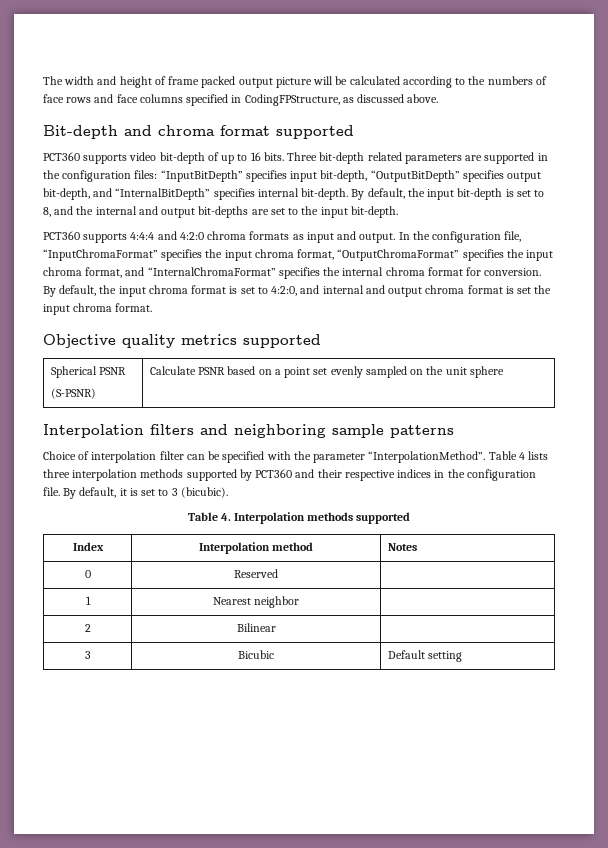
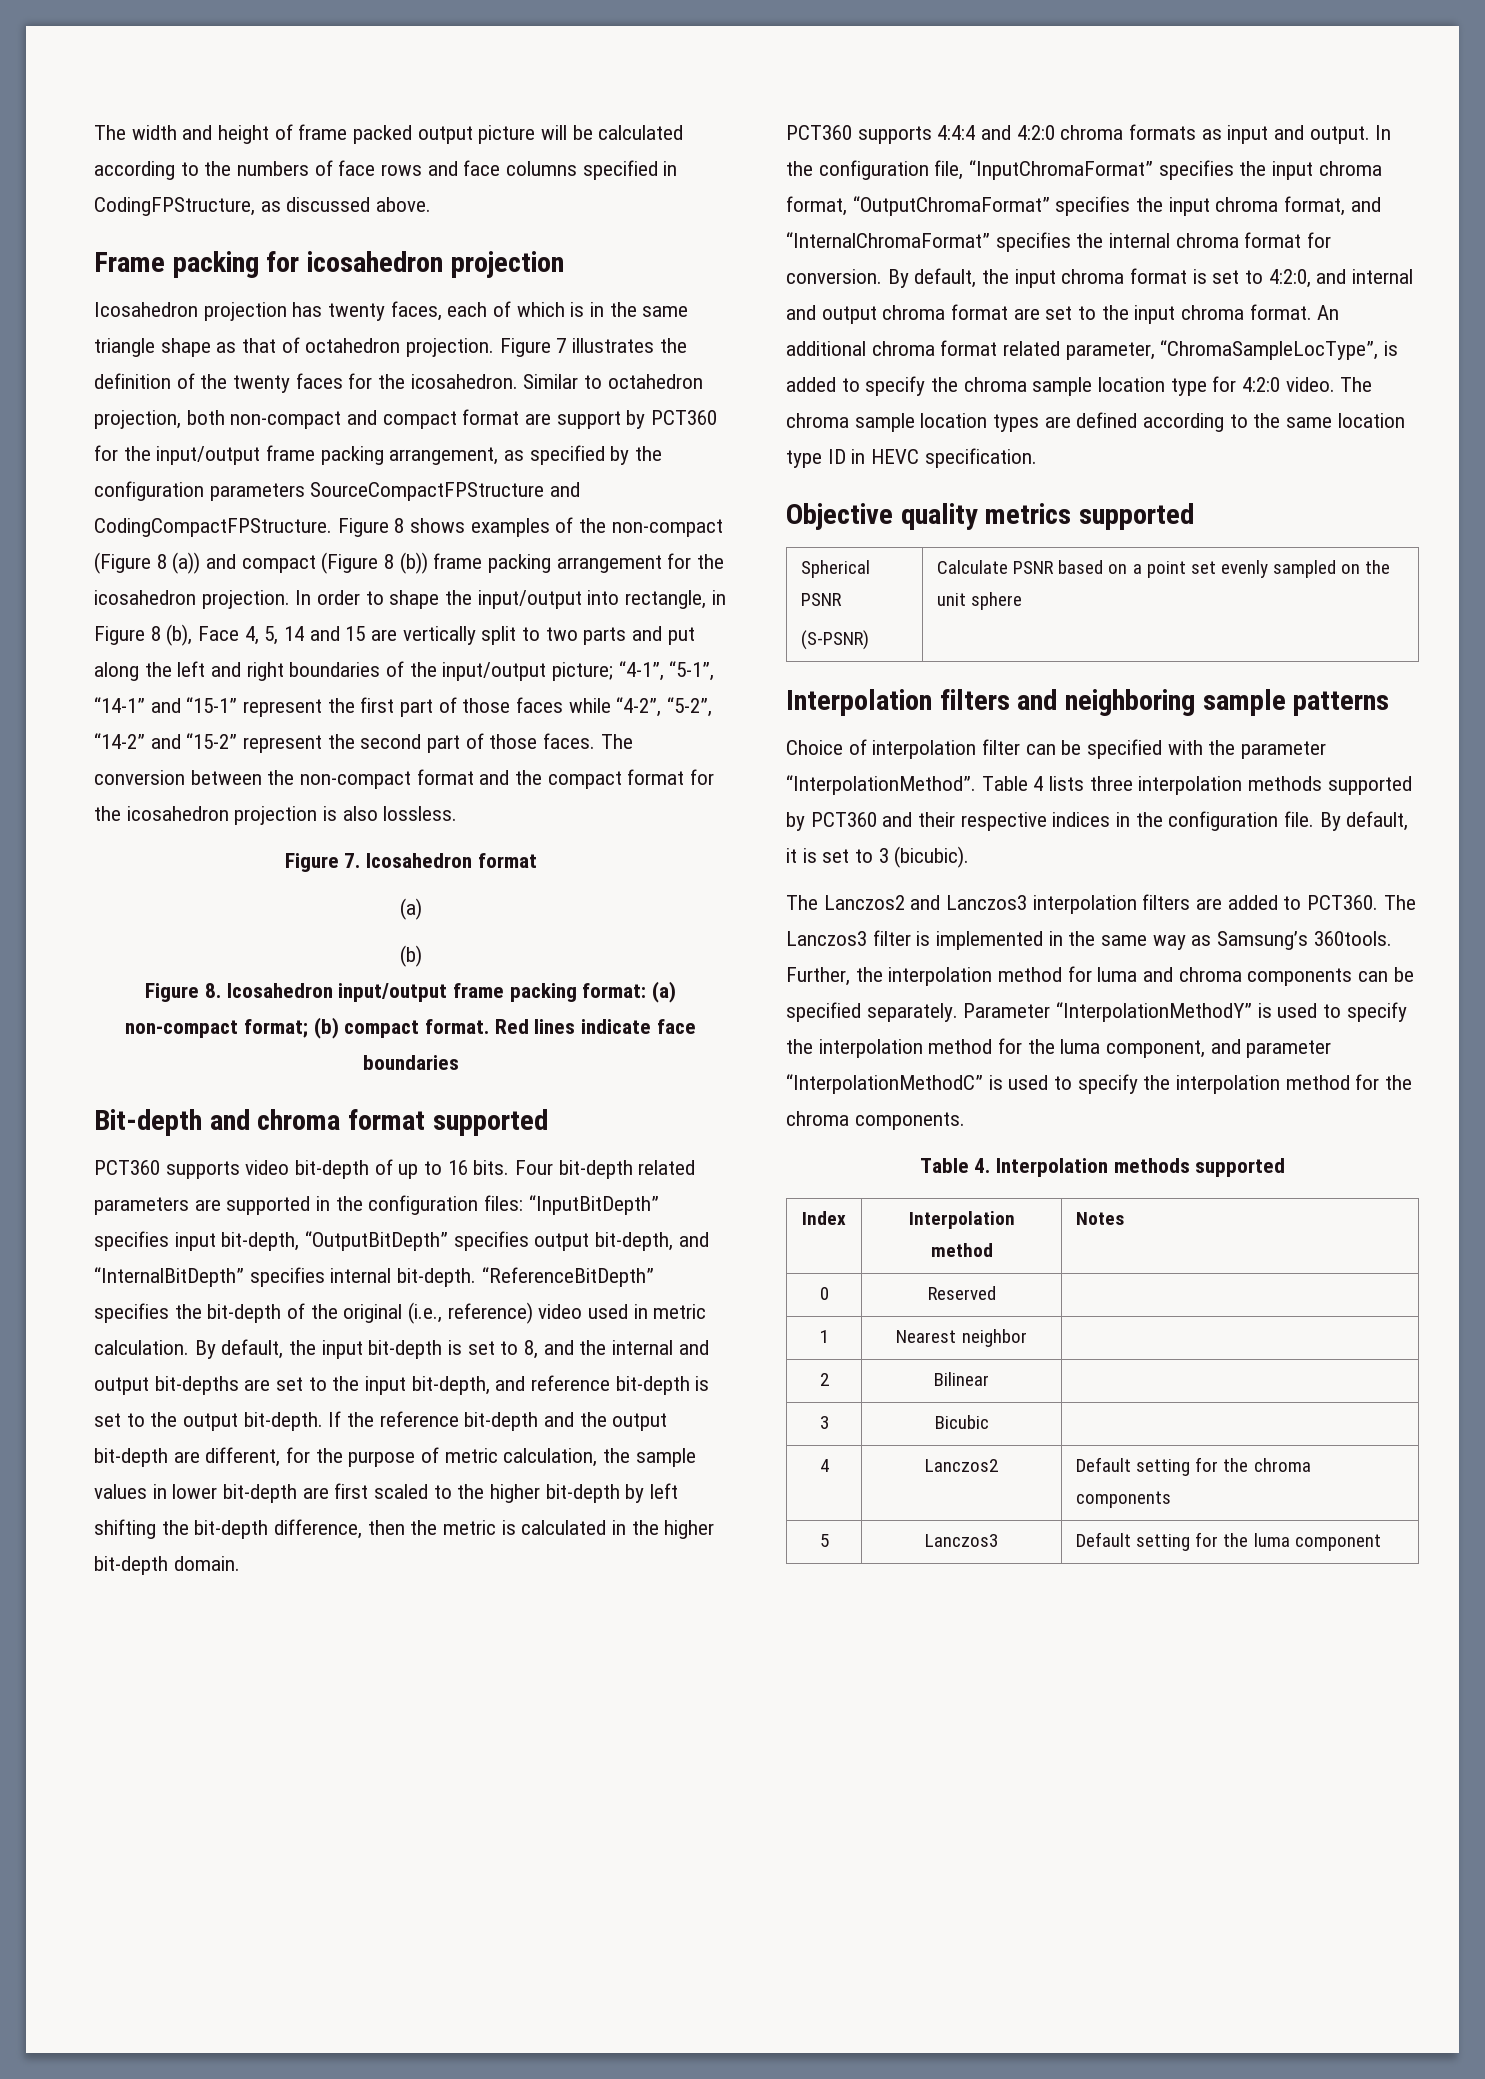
+ Frame packing for icosahedron projection
+ Icosahedron projection has twenty faces, each of which is in the same triangle shape as that of octahedron projection. Figure 7 illustrates the definition of the twenty faces for the icosahedron. Similar to octahedron projection, both non-compact and compact format are support by PCT360 for the input/output frame packing arrangement, as specified by the configuration parameters SourceCompactFPStructure and CodingCompactFPStructure. Figure 8 shows examples of the non-compact (Figure 8 (a)) and compact (Figure 8 (b)) frame packing arrangement for the icosahedron projection. In order to shape the input/output into rectangle, in Figure 8 (b), Face 4, 5, 14 and 15 are vertically split to two parts and put along the left and right boundaries of the input/output picture; “4-1”, “5-1”, “14-1” and “15-1” represent the first part of those faces while “4-2”, “5-2”, “14-2” and “15-2” represent the second part of those faces. The conversion between the non-compact format and the compact format for the icosahedron projection is also lossless.
+ Figure 7. Icosahedron format
+ (a)
+ (b)
+ Figure 8. Icosahedron input/output frame packing format: (a) non-compact format; (b) compact format. Red lines indicate face boundaries
- Three bit-depth related parameters are supported in the configuration files: “InputBitDepth” specifies input bit-depth, “OutputBitDepth” specifies output bit-depth, and “InternalBitDepth” specifies internal bit-depth.
+ Four bit-depth related parameters are supported in the configuration files: “InputBitDepth” specifies input bit-depth, “OutputBitDepth” specifies output bit-depth, and “InternalBitDepth” specifies internal bit-depth.
+ “ReferenceBitDepth” specifies the bit-depth of the original (i.e., reference) video used in metric calculation.
- By default, the input bit-depth is set to 8, and the internal and output bit-depths are set to the input bit-depth.
+ By default, the input bit-depth is set to 8, and the internal and output bit-depths are set to the input bit-depth, and reference bit-depth is set to the output bit-depth. If the reference bit-depth and the output bit-depth are different, for the purpose of metric calculation, the sample values in lower bit-depth are first scaled to the higher bit-depth by left shifting the bit-depth difference, then the metric is calculated in the higher bit-depth domain.
- By default, the input chroma format is set to 4:2:0, and internal and output chroma format is set the input chroma format.
+ By default, the input chroma format is set to 4:2:0, and internal and output chroma format are set to the input chroma format. An additional chroma format related parameter, “ChromaSampleLocType”, is added to specify the chroma sample location type for 4:2:0 video. The chroma sample location types are defined according to the same location type ID in HEVC specification.
+ The Lanczos2 and Lanczos3 interpolation filters are added to PCT360. The Lanczos3 filter is implemented in the same way as Samsung’s 360tools. Further, the interpolation method for luma and chroma components can be specified separately. Parameter “InterpolationMethodY” is used to specify the interpolation method for the luma component, and parameter “InterpolationMethodC” is used to specify the interpolation method for the chroma components.
- 3 | Bicubic | Default setting
+ 3 | Bicubic |
+ 4 | Lanczos2 | Default setting for the chroma components
+ 5 | Lanczos3 | Default setting for the luma component

